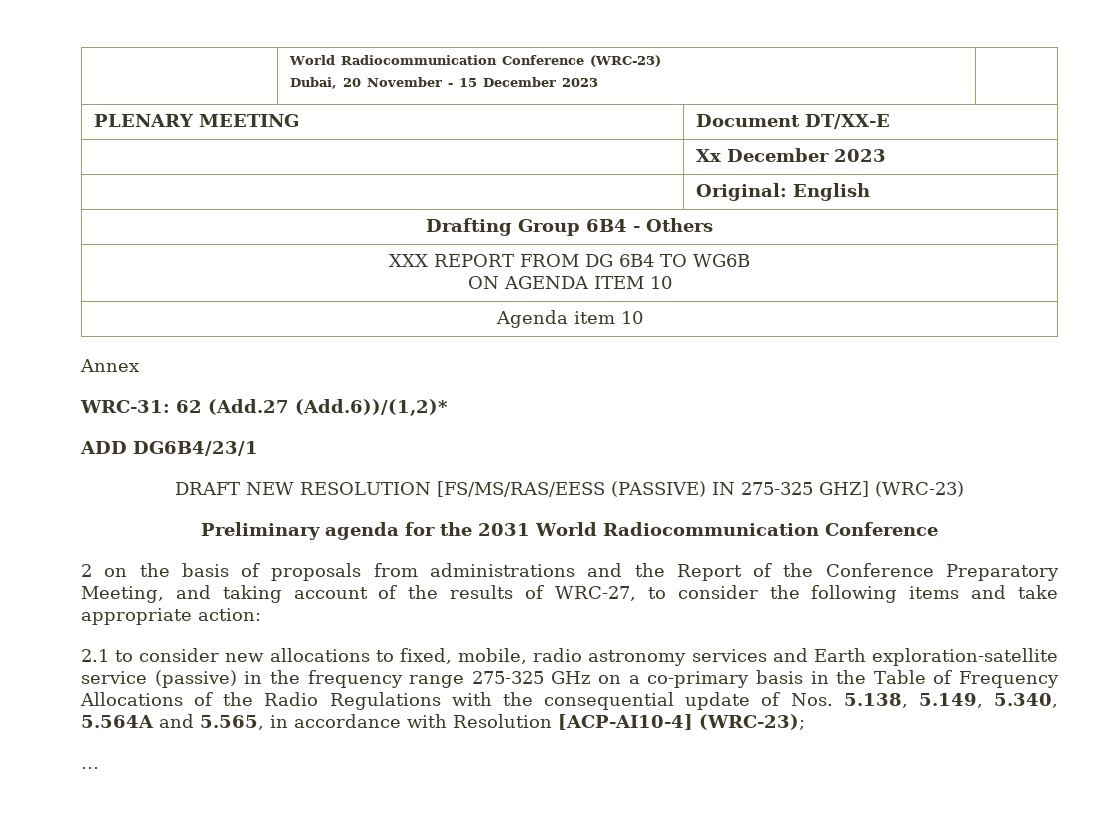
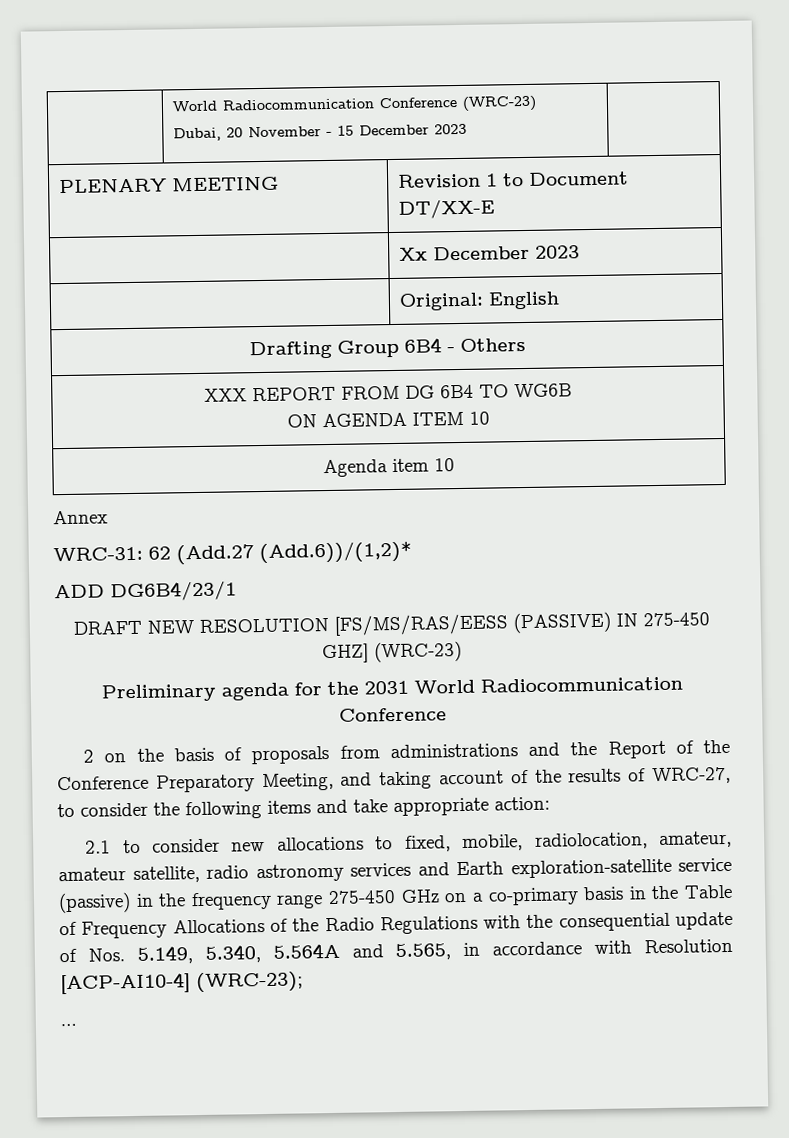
- PLENARY MEETING | Document DT/XX-E
+ PLENARY MEETING | Revision 1 to Document DT/XX-E
- DRAFT NEW RESOLUTION [FS/MS/RAS/EESS (PASSIVE) IN 275-325 GHZ] (WRC-23)
+ DRAFT NEW RESOLUTION [FS/MS/RAS/EESS (PASSIVE) IN 275-450 GHZ] (WRC-23)
- 2.1 to consider new allocations to fixed, mobile, radio astronomy services and Earth exploration-satellite service (passive) in the frequency range 275-325 GHz on a co-primary basis in the Table of Frequency Allocations of the Radio Regulations with the consequential update of Nos. 5.138, 5.149, 5.340, 5.564A and 5.565, in accordance with Resolution [ACP-AI10-4] (WRC-23);
+ 2.1 to consider new allocations to fixed, mobile, radiolocation, amateur, amateur satellite, radio astronomy services and Earth exploration-satellite service (passive) in the frequency range 275-450 GHz on a co-primary basis in the Table of Frequency Allocations of the Radio Regulations with the consequential update of Nos. 5.149, 5.340, 5.564A and 5.565, in accordance with Resolution [ACP-AI10-4] (WRC-23);

